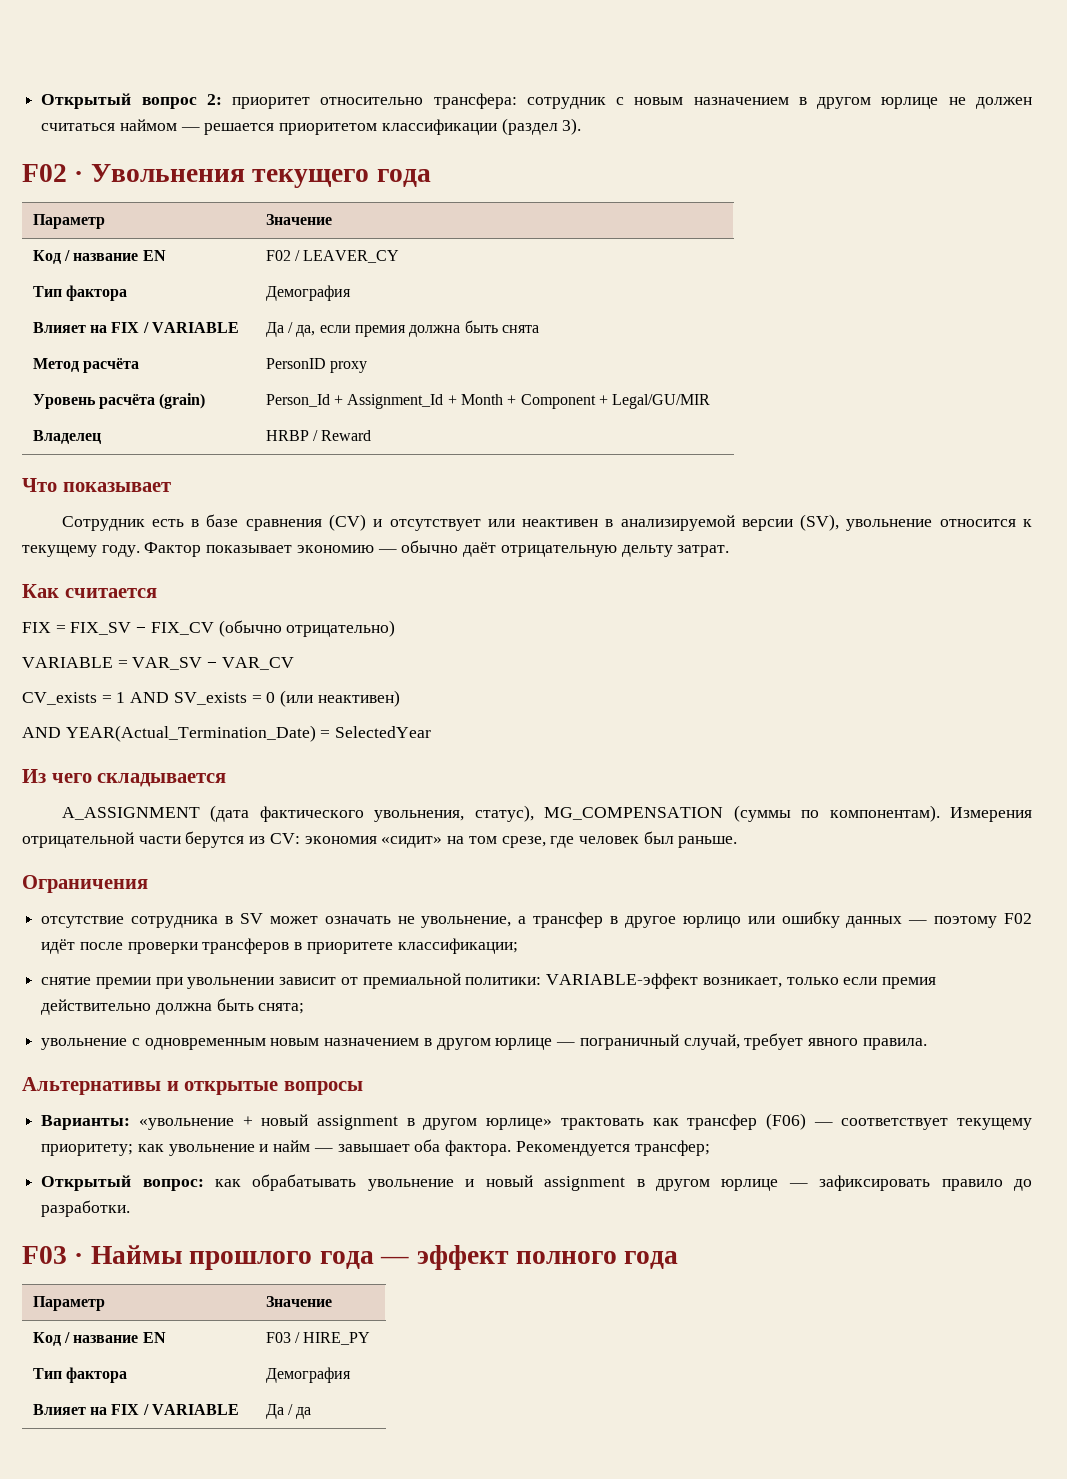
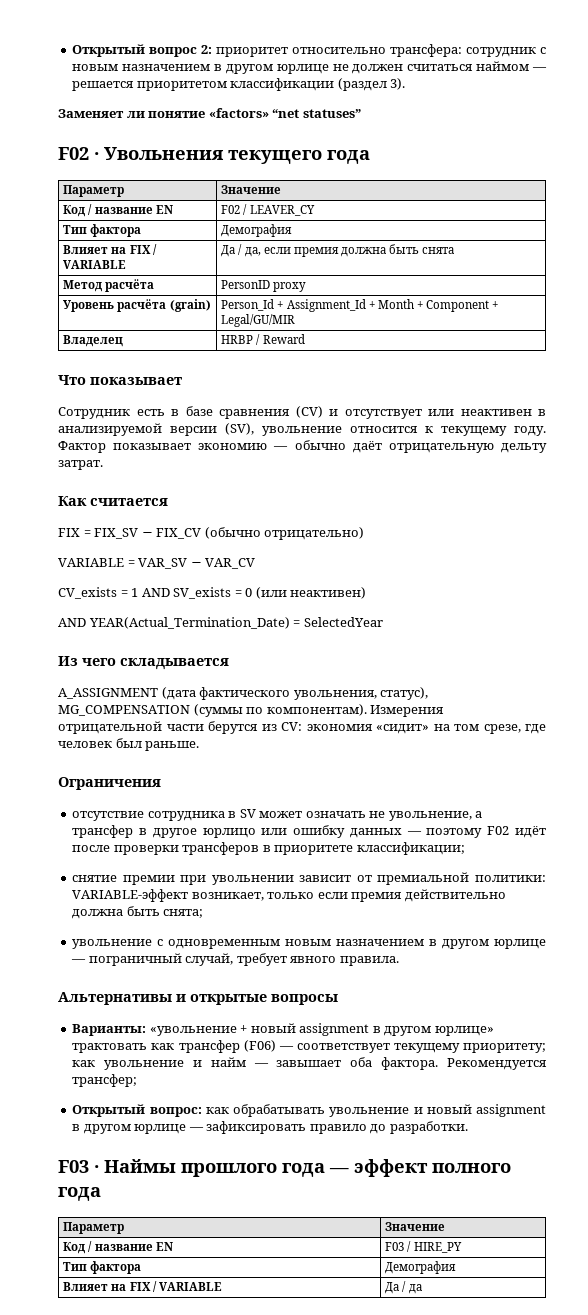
+ Заменяет ли понятие «factors» “net statuses”

